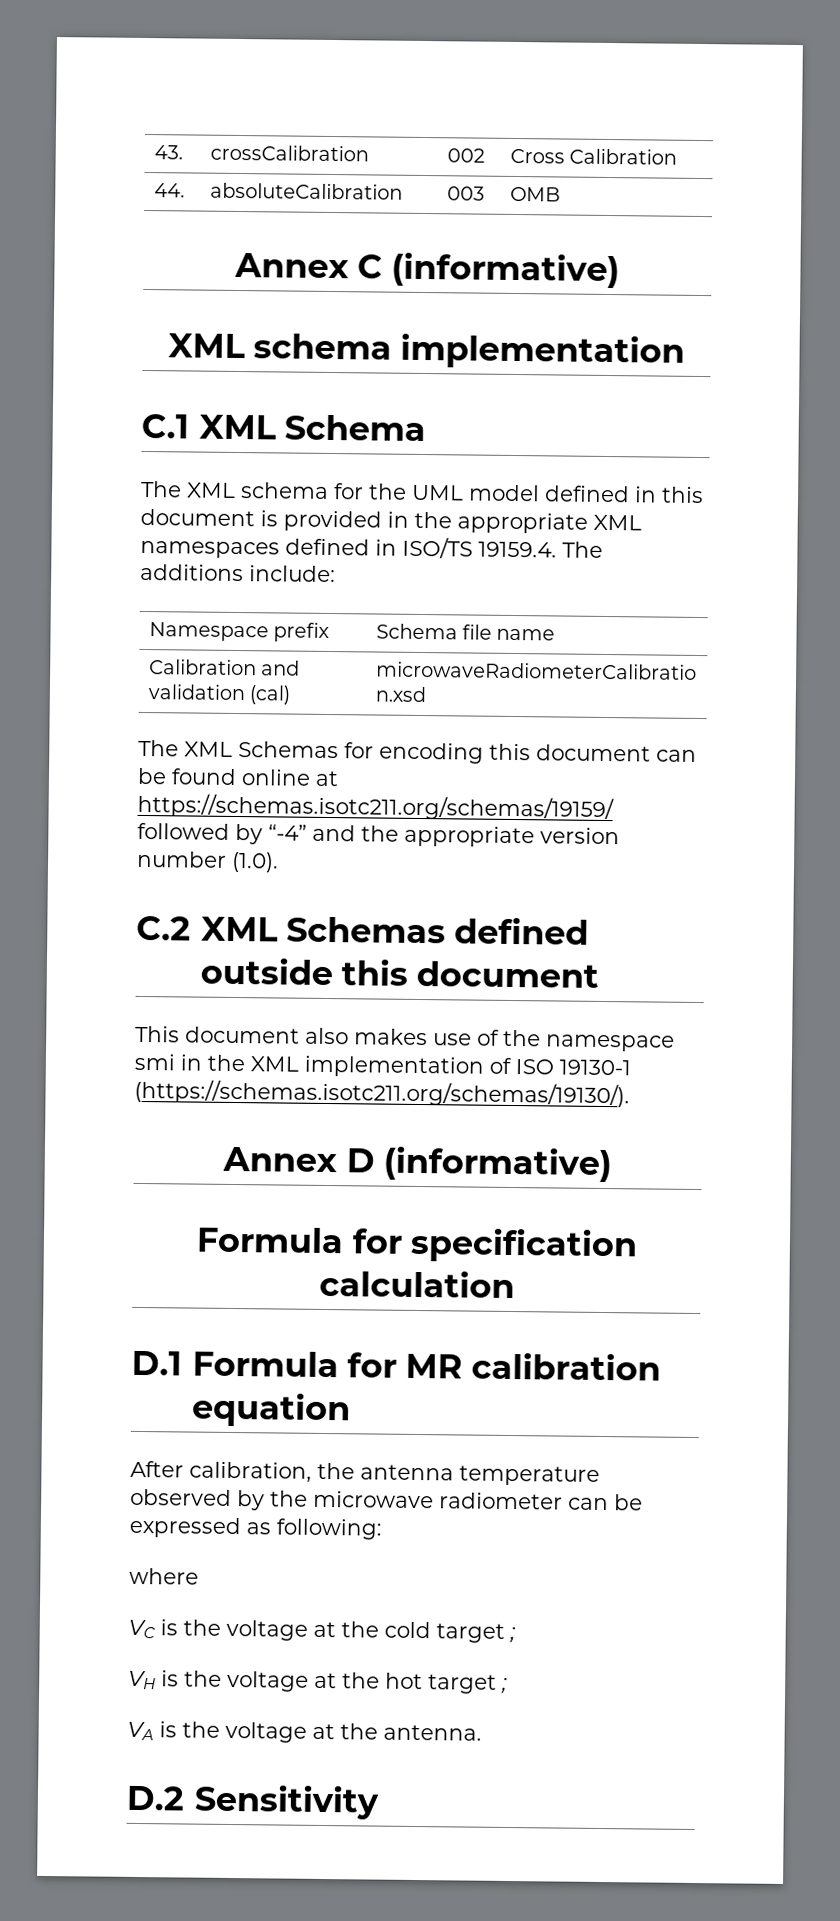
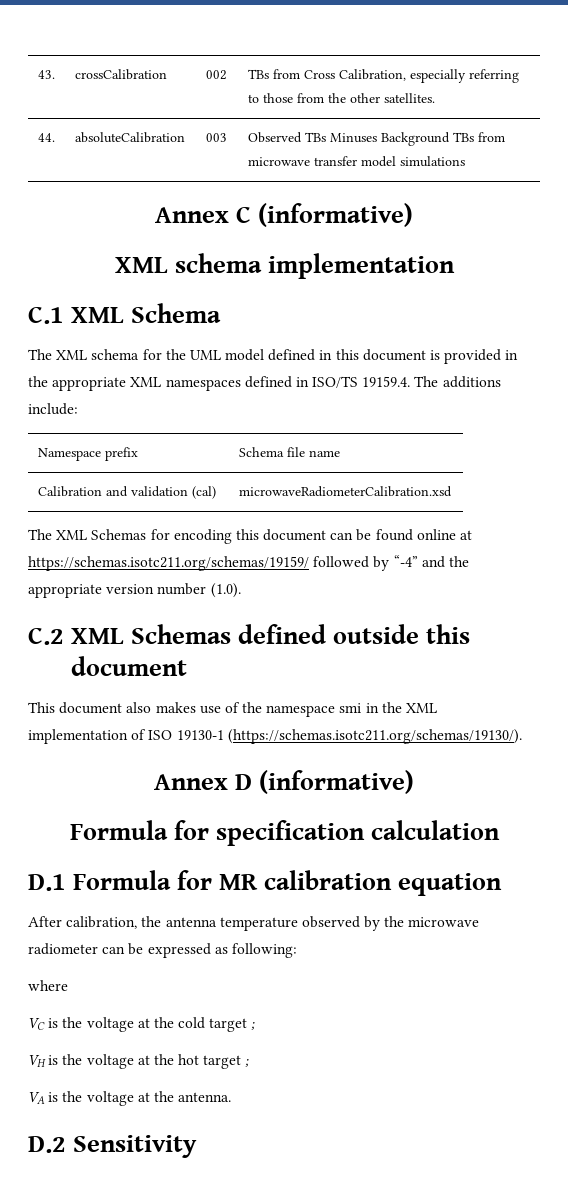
- 43. | crossCalibration | 002 | Cross Calibration
- 44. | absoluteCalibration | 003 | OMB
+ 43. | crossCalibration | 002 | TBs from Cross Calibration, especially referring to those from the other satellites.
+ 44. | absoluteCalibration | 003 | Observed TBs Minuses Background TBs from microwave transfer model simulations

